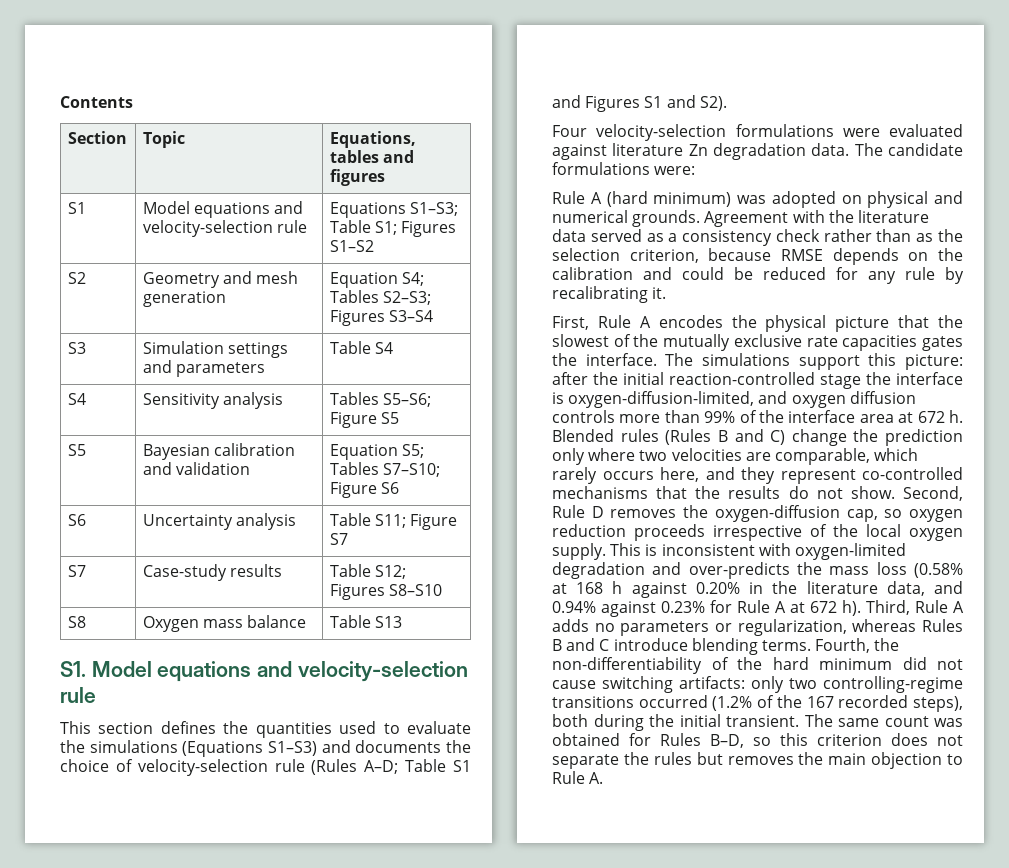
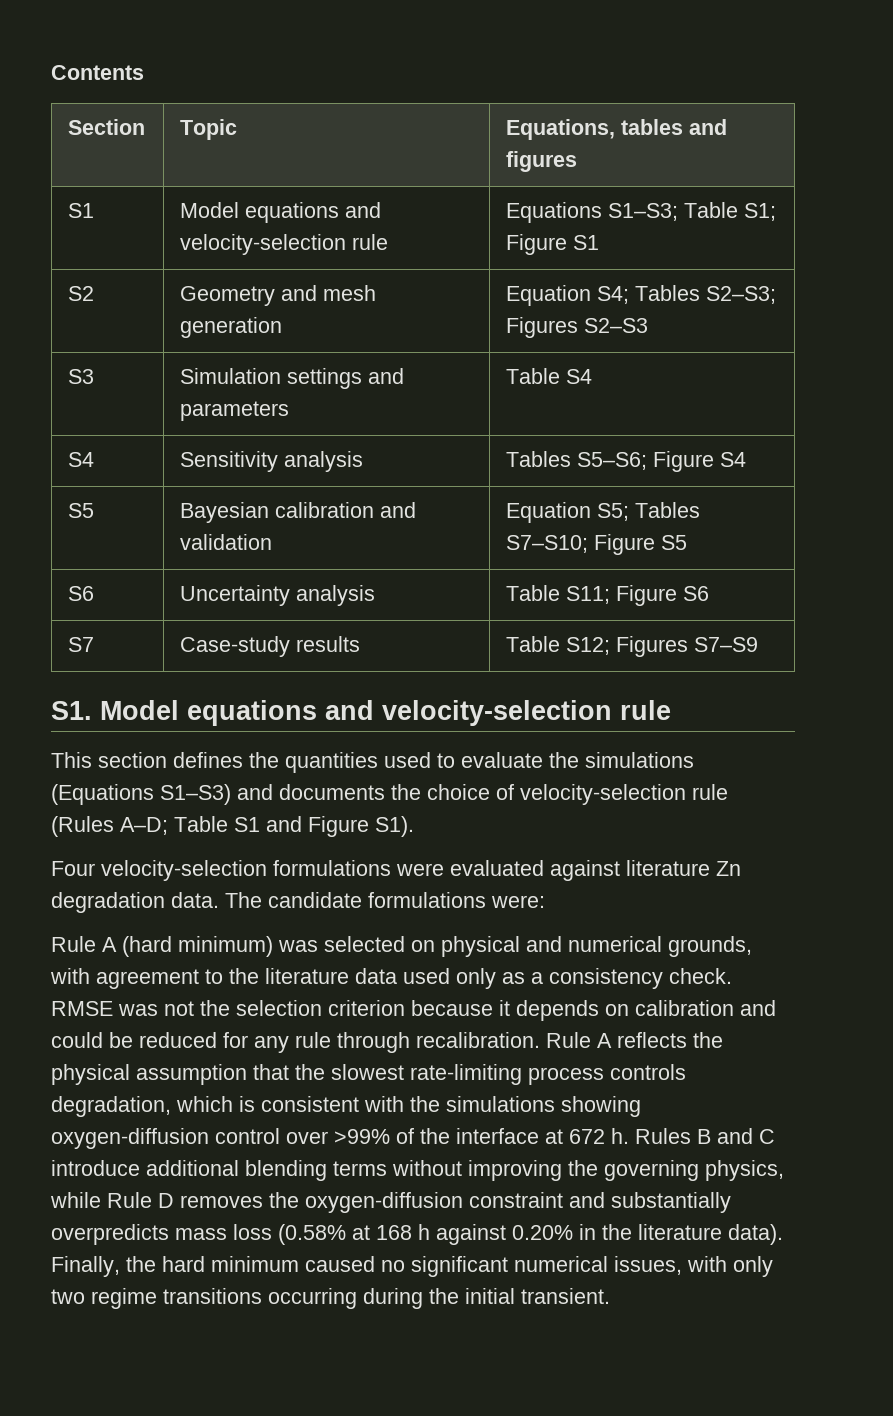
- S1 | Model equations and velocity-selection rule | Equations S1–S3; Table S1; Figures S1–S2
+ S1 | Model equations and velocity-selection rule | Equations S1–S3; Table S1; Figure S1
- S2 | Geometry and mesh generation | Equation S4; Tables S2–S3; Figures S3–S4
+ S2 | Geometry and mesh generation | Equation S4; Tables S2–S3; Figures S2–S3
- S4 | Sensitivity analysis | Tables S5–S6; Figure S5
+ S4 | Sensitivity analysis | Tables S5–S6; Figure S4
- S5 | Bayesian calibration and validation | Equation S5; Tables S7–S10; Figure S6
+ S5 | Bayesian calibration and validation | Equation S5; Tables S7–S10; Figure S5
- S6 | Uncertainty analysis | Table S11; Figure S7
+ S6 | Uncertainty analysis | Table S11; Figure S6
- S7 | Case-study results | Table S12; Figures S8–S10
- S8 | Oxygen mass balance | Table S13
+ S7 | Case-study results | Table S12; Figures S7–S9
- This section defines the quantities used to evaluate the simulations (Equations S1–S3) and documents the choice of velocity-selection rule (Rules A–D; Table S1 and Figures S1 and S2).
+ This section defines the quantities used to evaluate the simulations (Equations S1–S3) and documents the choice of velocity-selection rule (Rules A–D; Table S1 and Figure S1).
- Rule A (hard minimum) was adopted on physical and numerical grounds. Agreement with the literature data served as a consistency check rather than as the selection criterion, because RMSE depends on the calibration and could be reduced for any rule by recalibrating it.
- First, Rule A encodes the physical picture that the slowest of the mutually exclusive rate capacities gates the interface. The simulations support this picture: after the initial reaction-controlled stage the interface is oxygen-diffusion-limited, and oxygen diffusion controls more than 99% of the interface area at 672 h.
+ Rule A (hard minimum) was selected on physical and numerical grounds, with agreement to the literature data used only as a consistency check. RMSE was not the selection criterion because it depends on calibration and could be reduced for any rule through recalibration. Rule A reflects the physical assumption that the slowest rate-limiting process controls degradation, which is consistent with the simulations showing oxygen-diffusion control over >99% of the interface at 672 h.
- Blended rules (Rules B and C) change the prediction only where two velocities are comparable, which rarely occurs here, and they represent co-controlled mechanisms that the results do not show. Second, Rule D removes the oxygen-diffusion cap, so oxygen reduction proceeds irrespective of the local oxygen supply. This is inconsistent with oxygen-limited degradation and over-predicts the mass loss (0.58% at 168 h against 0.20% in the literature data, and 0.94% against 0.23% for Rule A at 672 h). Third, Rule A adds no parameters or regularization, whereas Rules B and C introduce blending terms. Fourth, the non-differentiability of the hard minimum did not cause switching artifacts: only two controlling-regime transitions occurred (1.2% of the 167 recorded steps), both during the initial transient. The same count was obtained for Rules B–D, so this criterion does not separate the rules but removes the main objection to Rule A.
+ Rules B and C introduce additional blending terms without improving the governing physics, while Rule D removes the oxygen-diffusion constraint and substantially overpredicts mass loss (0.58% at 168 h against 0.20% in the literature data). Finally, the hard minimum caused no significant numerical issues, with only two regime transitions occurring during the initial transient.

